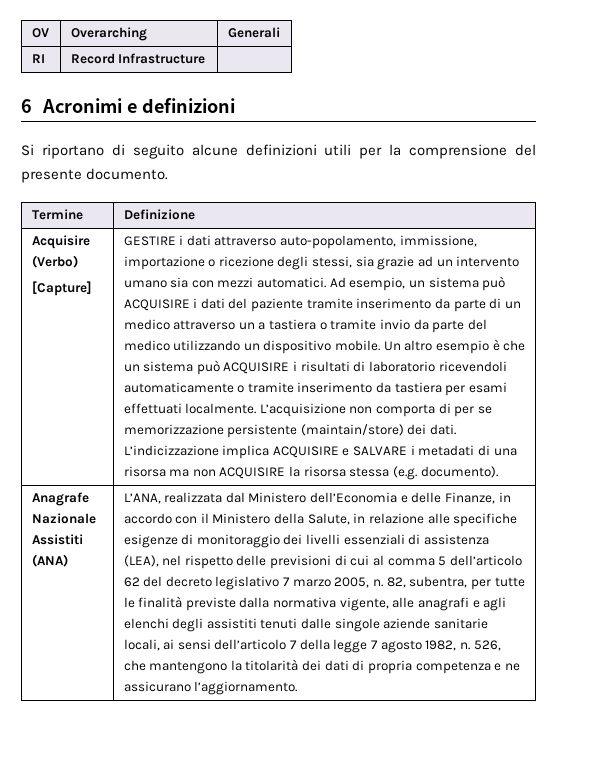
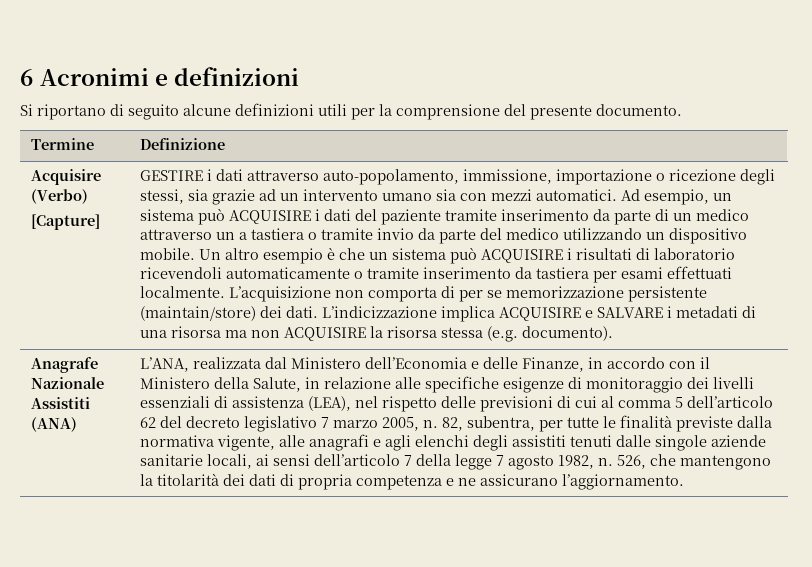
- OV | Overarching | Generali
- RI | Record Infrastructure |

